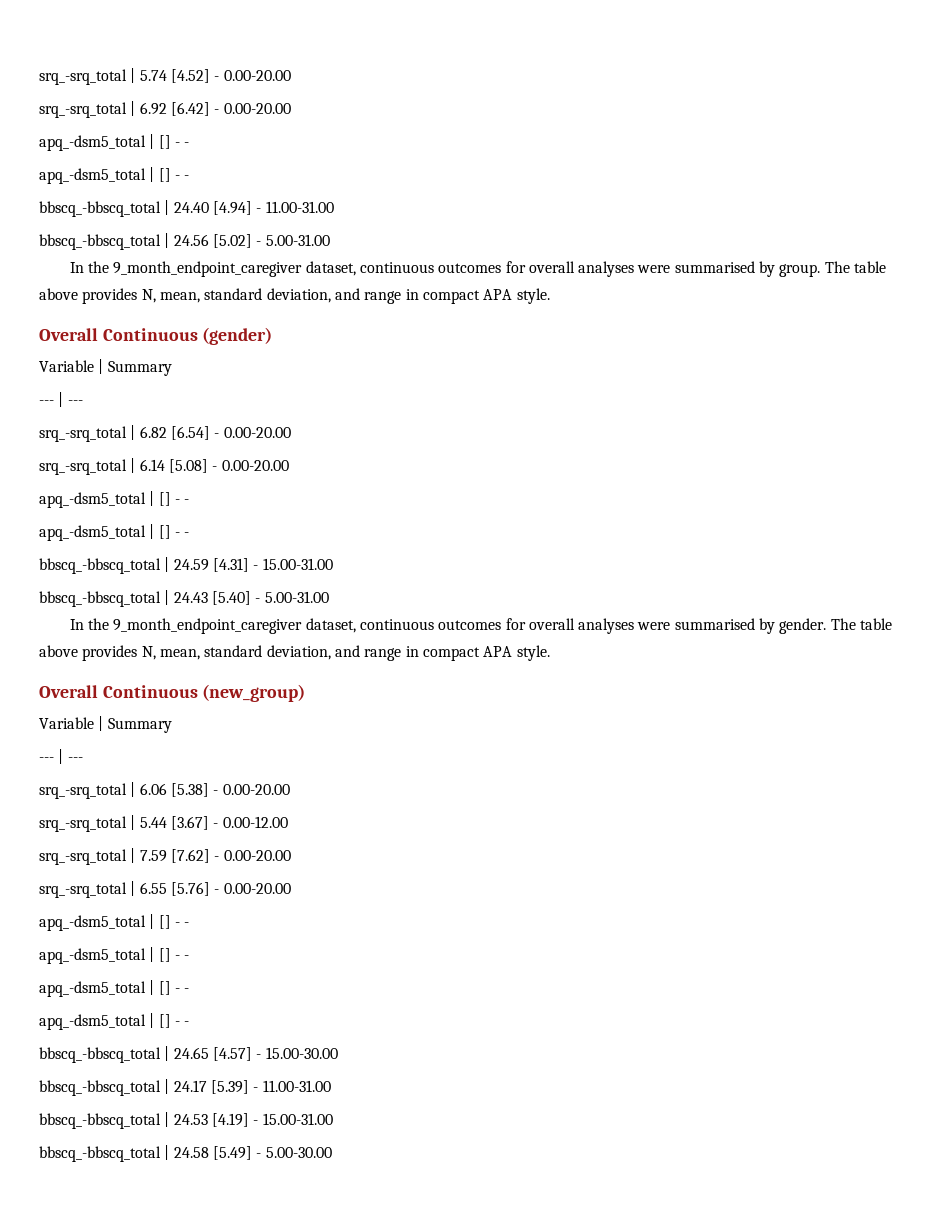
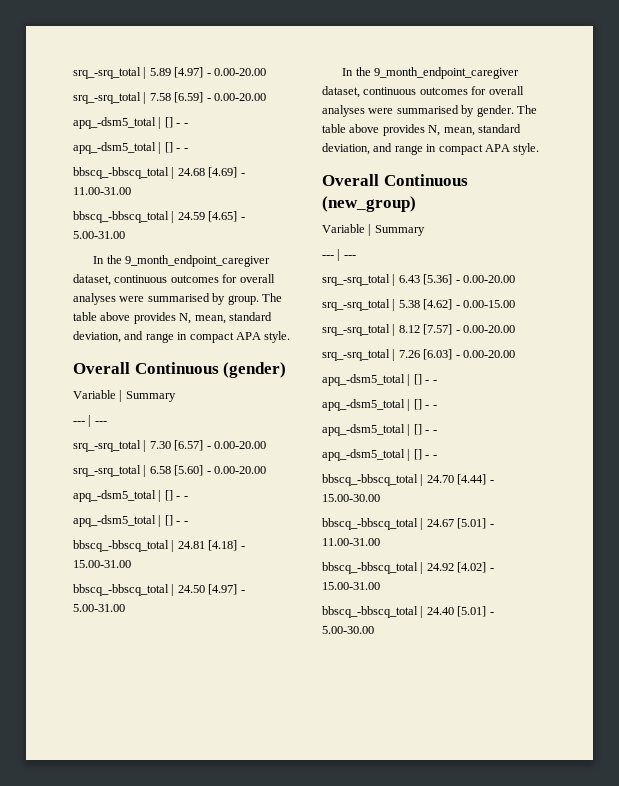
- srq_-srq_total | 5.74 [4.52] - 0.00-20.00
- srq_-srq_total | 6.92 [6.42] - 0.00-20.00
+ srq_-srq_total | 5.89 [4.97] - 0.00-20.00
+ srq_-srq_total | 7.58 [6.59] - 0.00-20.00
- bbscq_-bbscq_total | 24.40 [4.94] - 11.00-31.00
- bbscq_-bbscq_total | 24.56 [5.02] - 5.00-31.00
+ bbscq_-bbscq_total | 24.68 [4.69] - 11.00-31.00
+ bbscq_-bbscq_total | 24.59 [4.65] - 5.00-31.00
- srq_-srq_total | 6.82 [6.54] - 0.00-20.00
- srq_-srq_total | 6.14 [5.08] - 0.00-20.00
+ srq_-srq_total | 7.30 [6.57] - 0.00-20.00
+ srq_-srq_total | 6.58 [5.60] - 0.00-20.00
- bbscq_-bbscq_total | 24.59 [4.31] - 15.00-31.00
- bbscq_-bbscq_total | 24.43 [5.40] - 5.00-31.00
+ bbscq_-bbscq_total | 24.81 [4.18] - 15.00-31.00
+ bbscq_-bbscq_total | 24.50 [4.97] - 5.00-31.00
- srq_-srq_total | 6.06 [5.38] - 0.00-20.00
- srq_-srq_total | 5.44 [3.67] - 0.00-12.00
- srq_-srq_total | 7.59 [7.62] - 0.00-20.00
- srq_-srq_total | 6.55 [5.76] - 0.00-20.00
+ srq_-srq_total | 6.43 [5.36] - 0.00-20.00
+ srq_-srq_total | 5.38 [4.62] - 0.00-15.00
+ srq_-srq_total | 8.12 [7.57] - 0.00-20.00
+ srq_-srq_total | 7.26 [6.03] - 0.00-20.00
- bbscq_-bbscq_total | 24.65 [4.57] - 15.00-30.00
+ bbscq_-bbscq_total | 24.70 [4.44] - 15.00-30.00
- bbscq_-bbscq_total | 24.17 [5.39] - 11.00-31.00
- bbscq_-bbscq_total | 24.53 [4.19] - 15.00-31.00
- bbscq_-bbscq_total | 24.58 [5.49] - 5.00-30.00
+ bbscq_-bbscq_total | 24.67 [5.01] - 11.00-31.00
+ bbscq_-bbscq_total | 24.92 [4.02] - 15.00-31.00
+ bbscq_-bbscq_total | 24.40 [5.01] - 5.00-30.00

